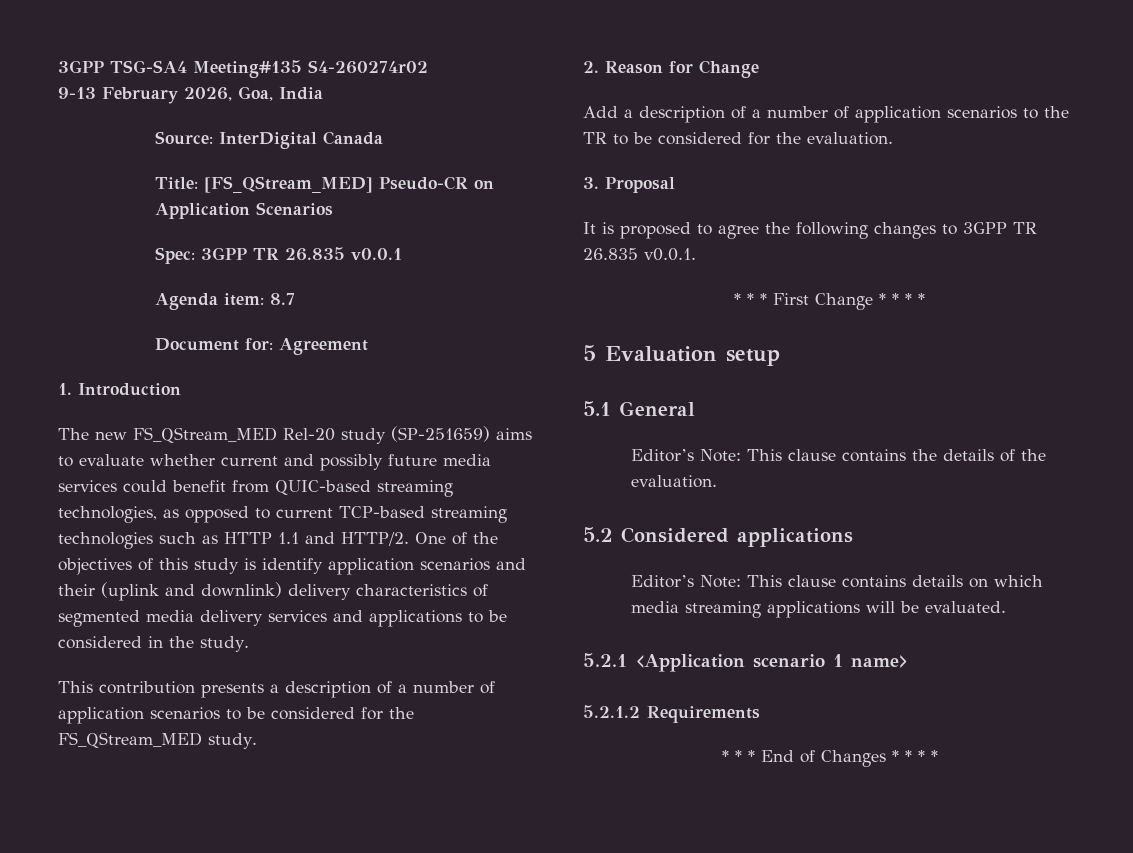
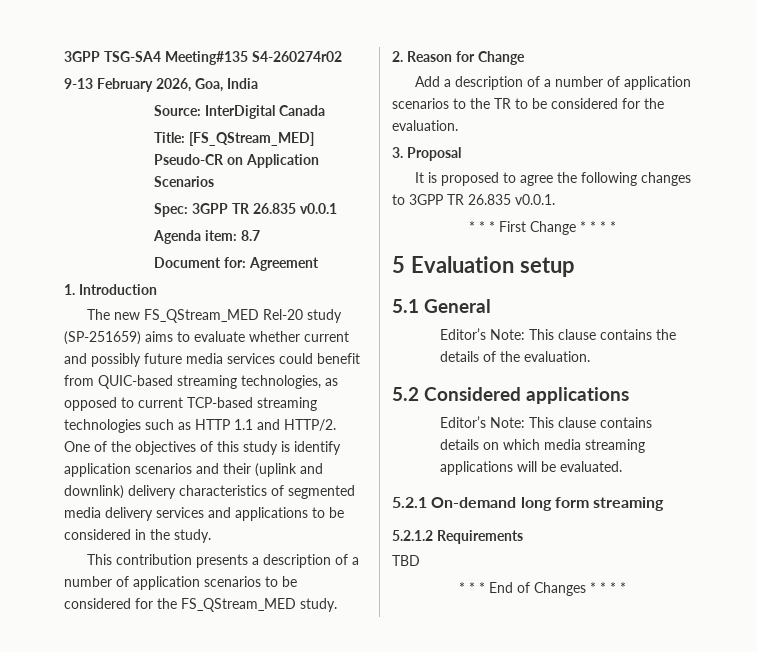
- 5.2.1 <Application scenario 1 name>
+ 5.2.1 On-demand long form streaming
+ TBD

